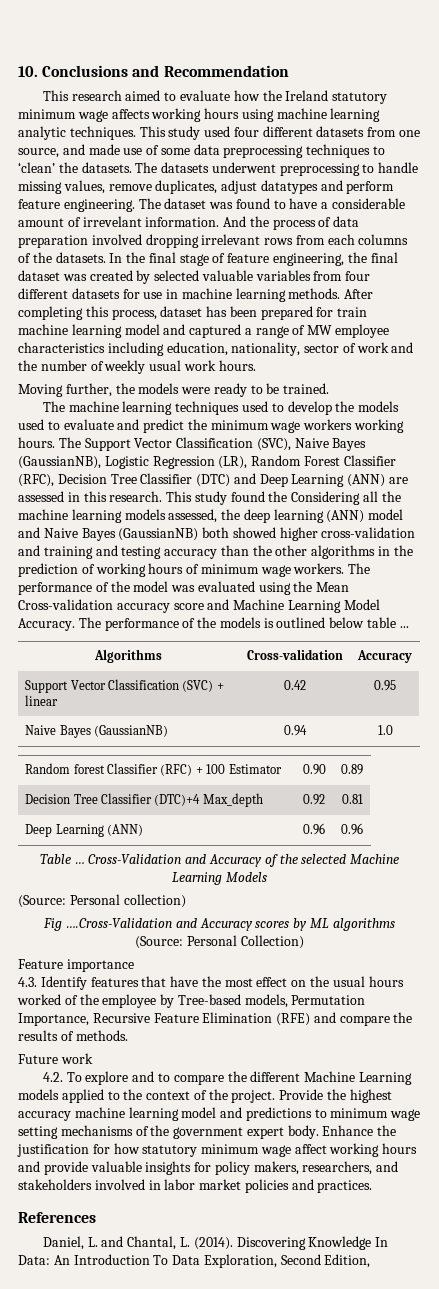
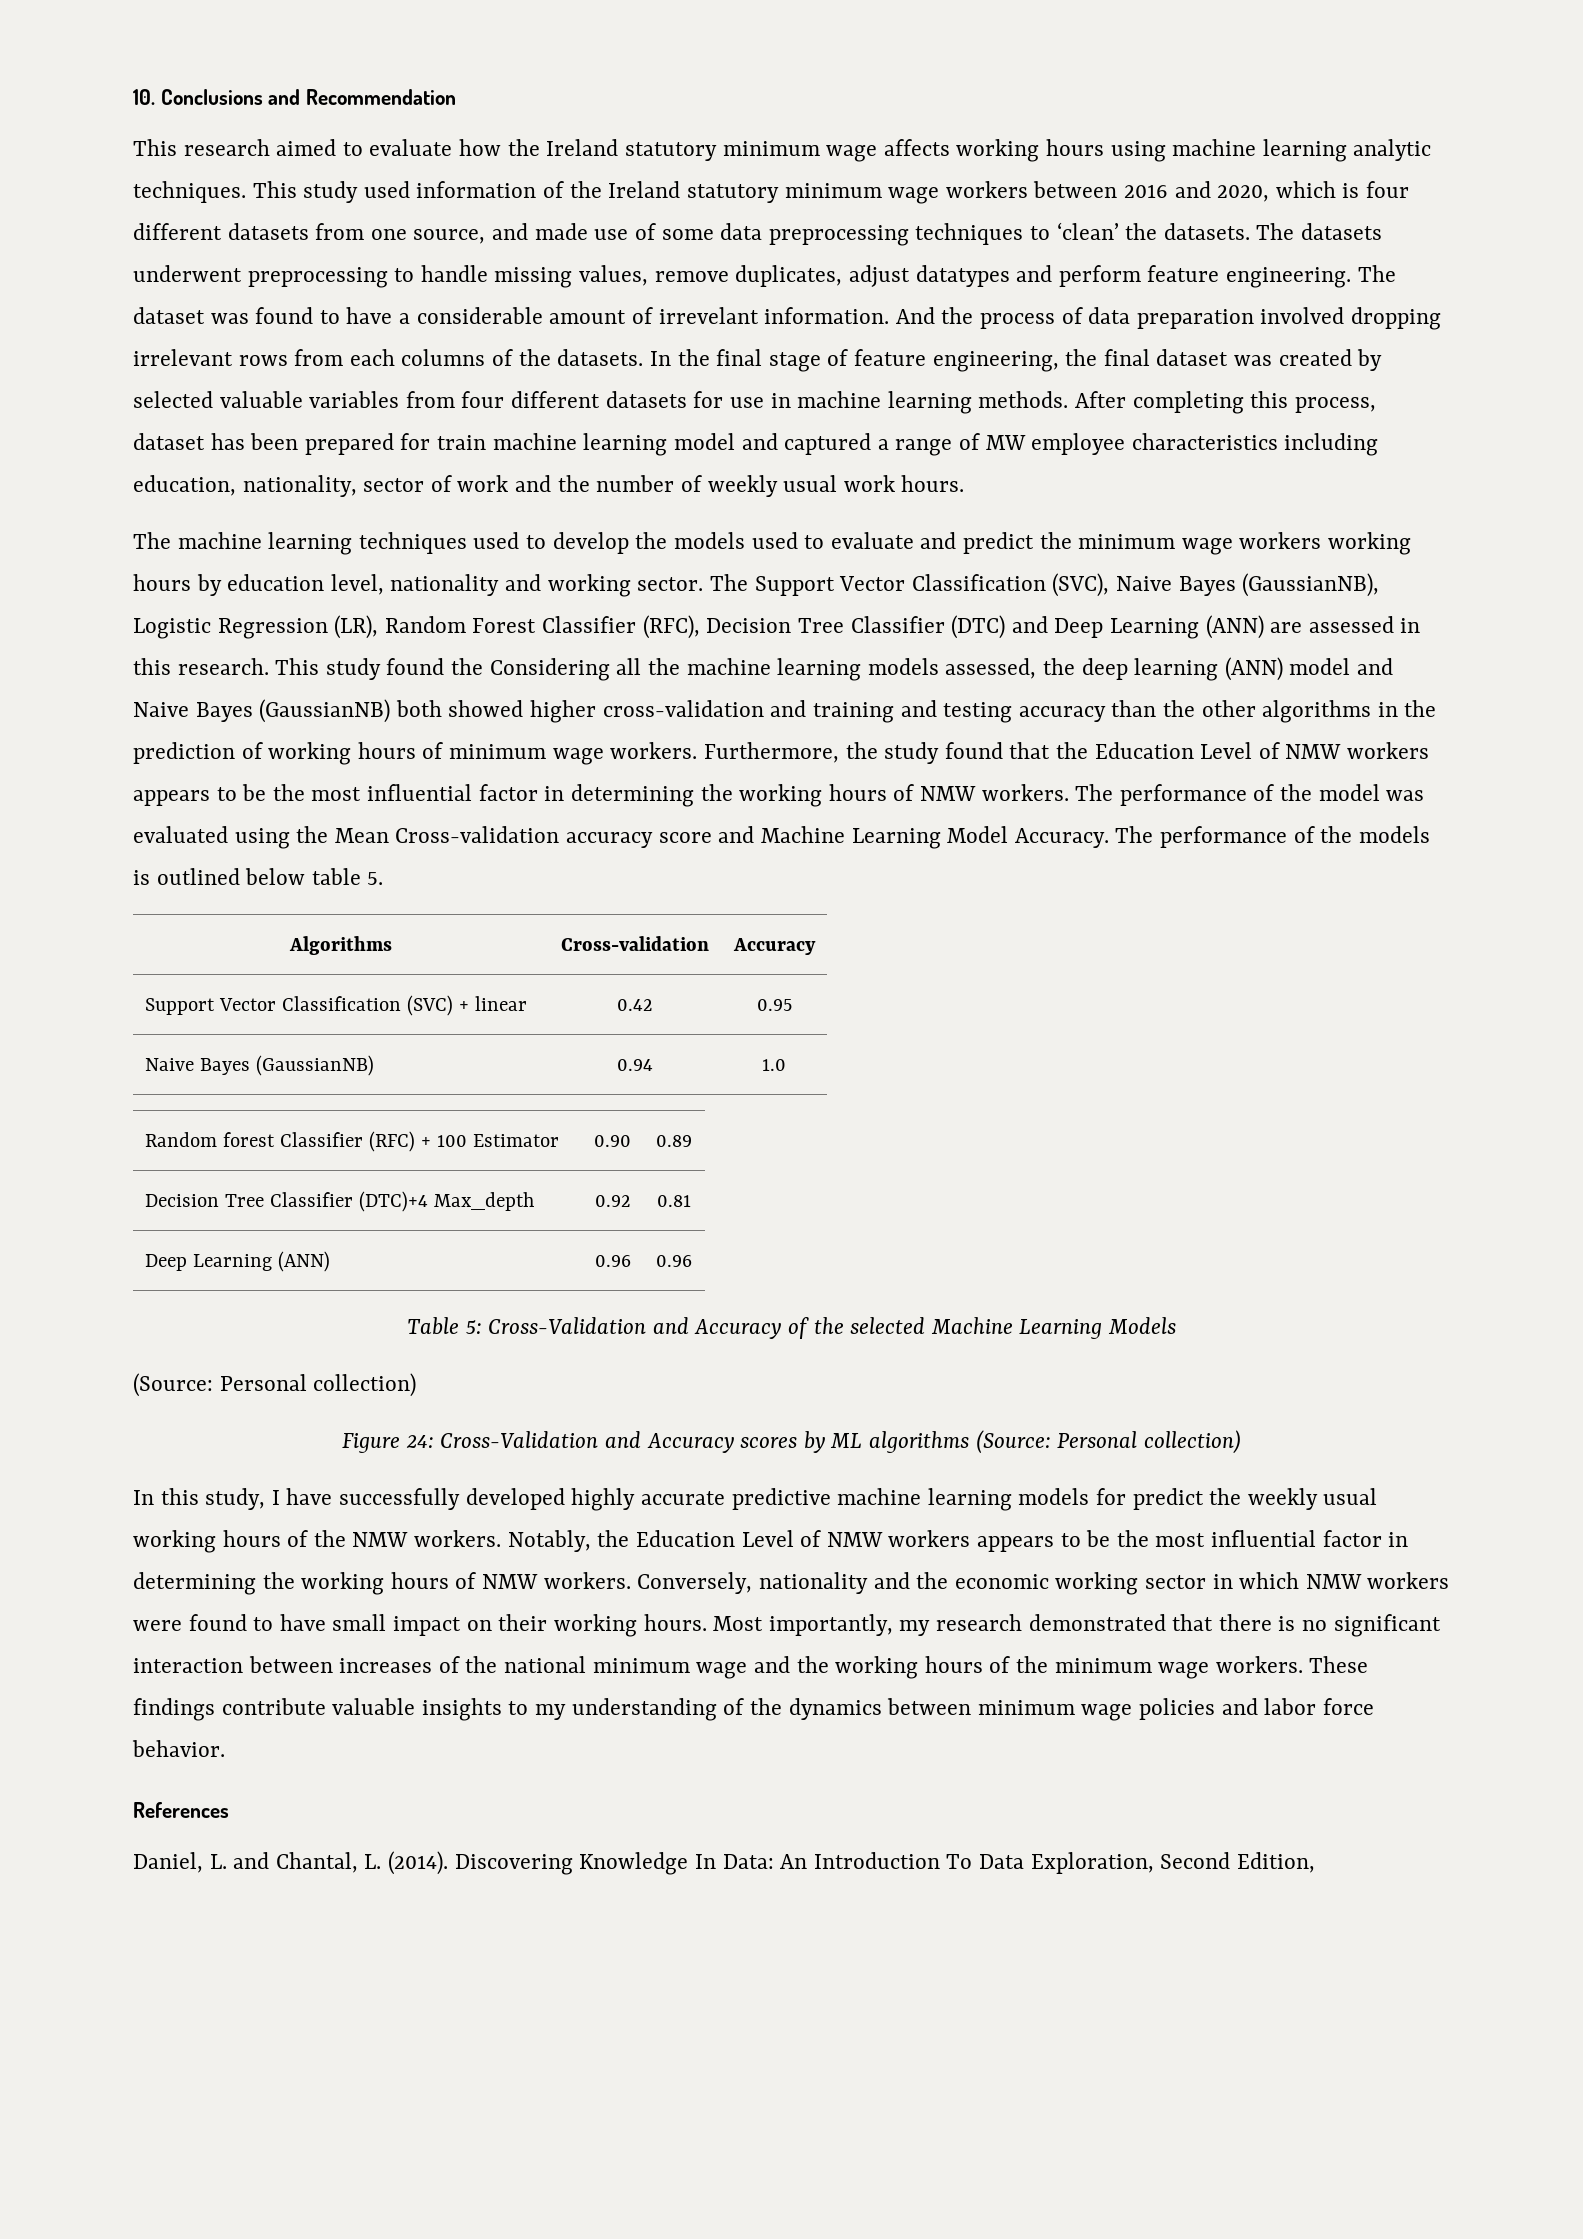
- This study used four different datasets from one source, and made use of some data preprocessing techniques to ‘clean’ the datasets.
+ This study used information of the Ireland statutory minimum wage workers between 2016 and 2020, which is four different datasets from one source, and made use of some data preprocessing techniques to ‘clean’ the datasets.
- Moving further, the models were ready to be trained.
- The machine learning techniques used to develop the models used to evaluate and predict the minimum wage workers working hours.
+ The machine learning techniques used to develop the models used to evaluate and predict the minimum wage workers working hours by education level, nationality and working sector.
+ Furthermore, the study found that the Education Level of NMW workers appears to be the most influential factor in determining the working hours of NMW workers.
- The performance of the models is outlined below table ...
+ The performance of the models is outlined below table 5.
- Table … Cross-Validation and Accuracy of the selected Machine Learning Models
+ Table 5: Cross-Validation and Accuracy of the selected Machine Learning Models
- Fig ….Cross-Validation and Accuracy scores by ML algorithms
- (Source: Personal Collection)
- Feature importance
- 4.3. Identify features that have the most effect on the usual hours worked of the employee by Tree-based models, Permutation Importance, Recursive Feature Elimination (RFE) and compare the results of methods.
- Future work
- 4.2. To explore and to compare the different Machine Learning models applied to the context of the project. Provide the highest accuracy machine learning model and predictions to minimum wage setting mechanisms of the government expert body. Enhance the justification for how statutory minimum wage affect working hours and provide valuable insights for policy makers, researchers, and stakeholders involved in labor market policies and practices.
+ Figure 24: Cross-Validation and Accuracy scores by ML algorithms (Source: Personal collection)
+ In this study, I have successfully developed highly accurate predictive machine learning models for predict the weekly usual working hours of the NMW workers. Notably, the Education Level of NMW workers appears to be the most influential factor in determining the working hours of NMW workers. Conversely, nationality and the economic working sector in which NMW workers were found to have small impact on their working hours. Most importantly, my research demonstrated that there is no significant interaction between increases of the national minimum wage and the working hours of the minimum wage workers. These findings contribute valuable insights to my understanding of the dynamics between minimum wage policies and labor force behavior.

